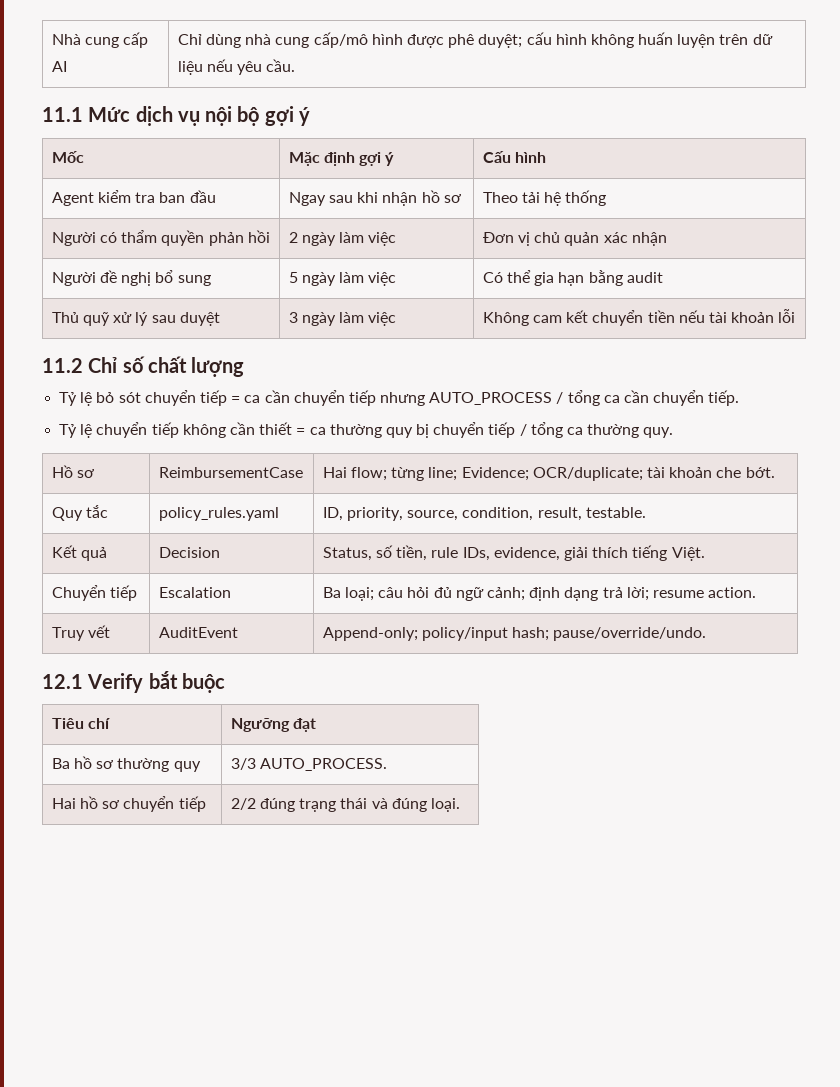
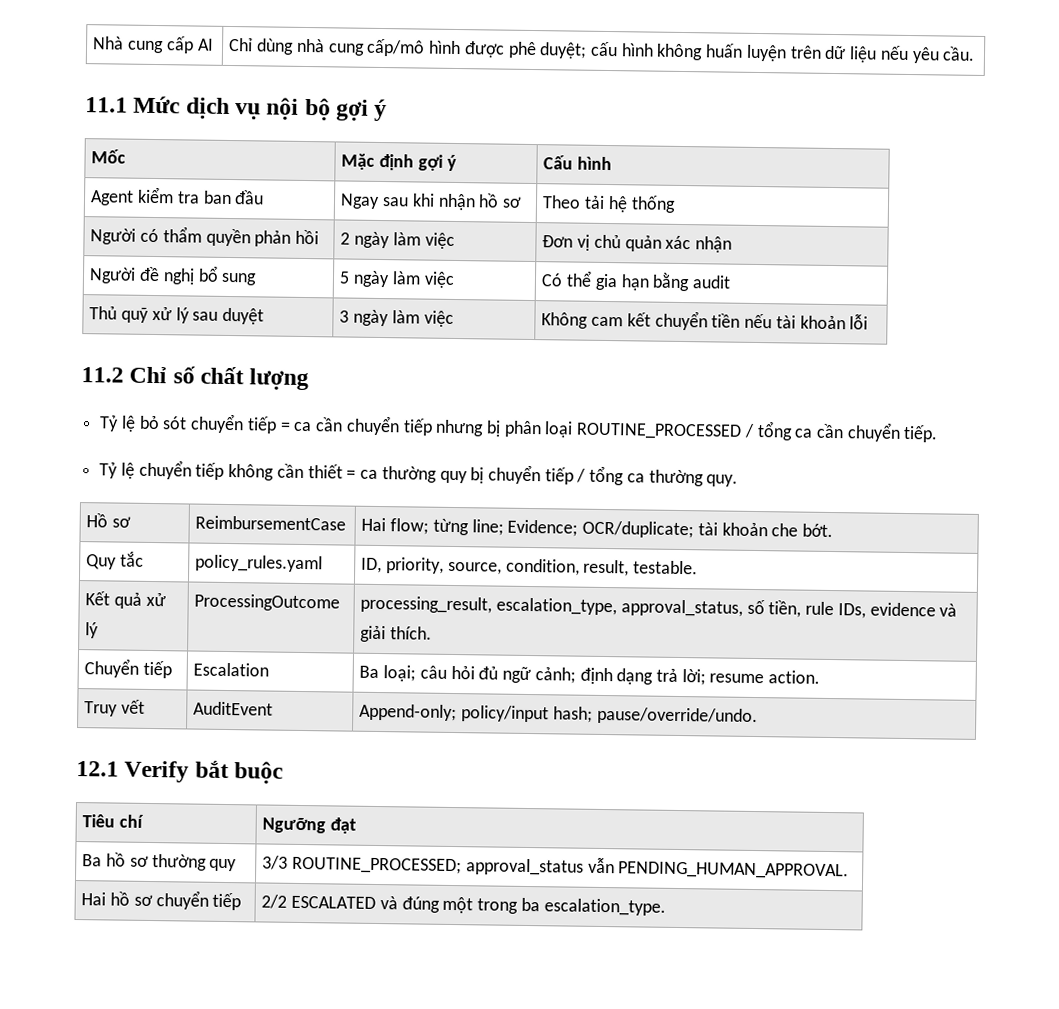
- Tỷ lệ bỏ sót chuyển tiếp = ca cần chuyển tiếp nhưng AUTO_PROCESS / tổng ca cần chuyển tiếp.
+ Tỷ lệ bỏ sót chuyển tiếp = ca cần chuyển tiếp nhưng bị phân loại ROUTINE_PROCESSED / tổng ca cần chuyển tiếp.
- Kết quả | Decision | Status, số tiền, rule IDs, evidence, giải thích tiếng Việt.
+ Kết quả xử lý | ProcessingOutcome | processing_result, escalation_type, approval_status, số tiền, rule IDs, evidence và giải thích.
- Ba hồ sơ thường quy | 3/3 AUTO_PROCESS.
+ Ba hồ sơ thường quy | 3/3 ROUTINE_PROCESSED; approval_status vẫn PENDING_HUMAN_APPROVAL.
- Hai hồ sơ chuyển tiếp | 2/2 đúng trạng thái và đúng loại.
+ Hai hồ sơ chuyển tiếp | 2/2 ESCALATED và đúng một trong ba escalation_type.

